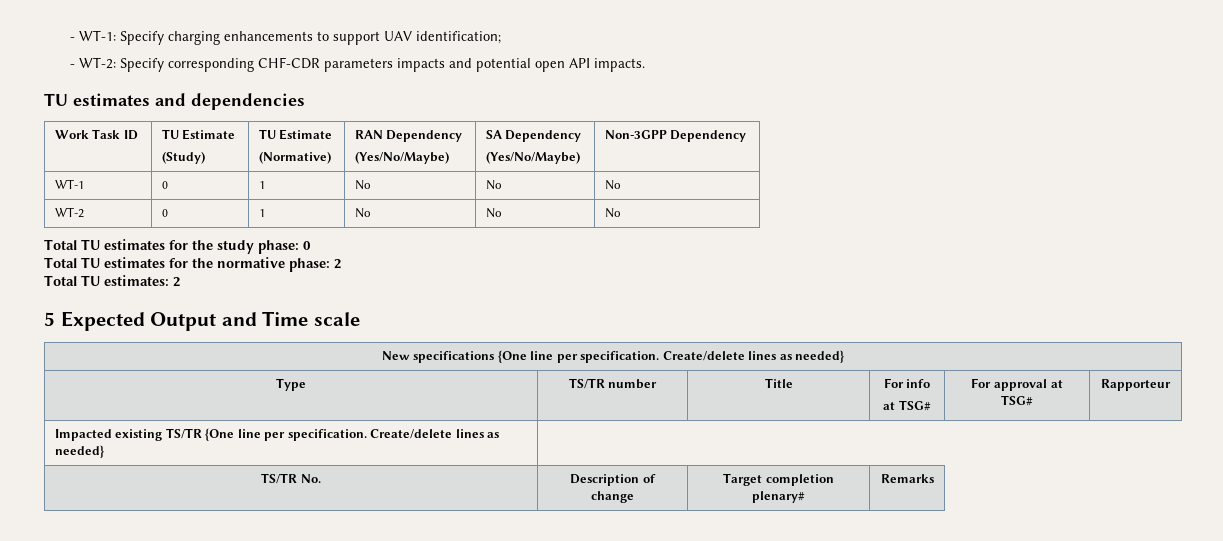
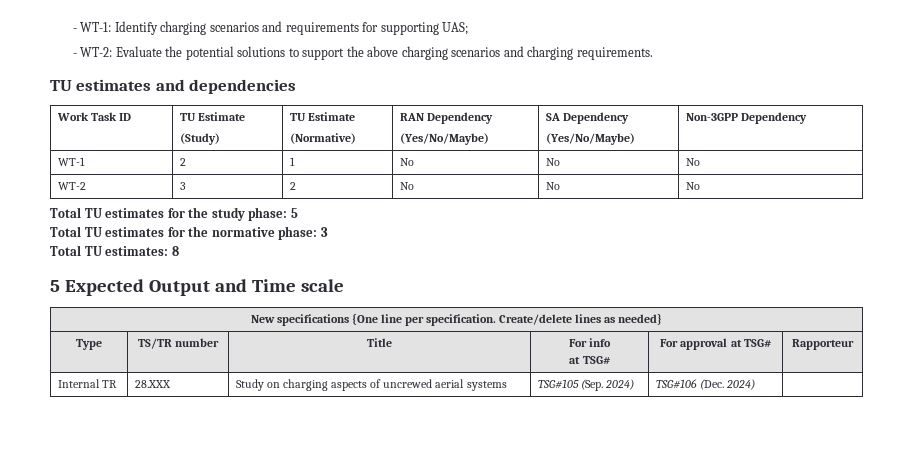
- - WT-1: Specify charging enhancements to support UAV identification;
- - WT-2: Specify corresponding CHF-CDR parameters impacts and potential open API impacts.
+ - WT-1: Identify charging scenarios and requirements for supporting UAS;
+ - WT-2: Evaluate the potential solutions to support the above charging scenarios and charging requirements.
- WT-1 | 0 | 1 | No | No | No
+ WT-1 | 2 | 1 | No | No | No
- WT-2 | 0 | 1 | No | No | No
+ WT-2 | 3 | 2 | No | No | No
- Total TU estimates for the study phase: 0
+ Total TU estimates for the study phase: 5
- Total TU estimates for the normative phase: 2
+ Total TU estimates for the normative phase: 3
- Total TU estimates: 2
+ Total TU estimates: 8
- Impacted existing TS/TR {One line per specification. Create/delete lines as needed}
- TS/TR No. | Description of change | Target completion plenary# | Remarks
+ Internal TR | 28.XXX | Study on charging aspects of uncrewed aerial systems | TSG#105 (Sep. 2024) | TSG#106 (Dec. 2024) |

